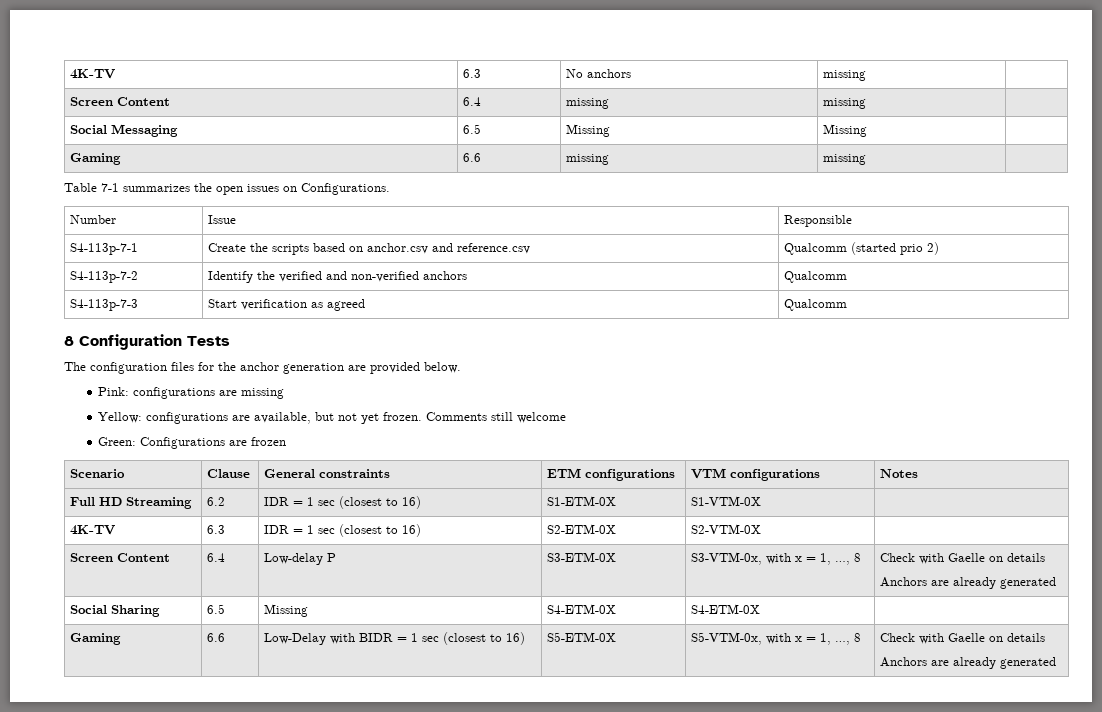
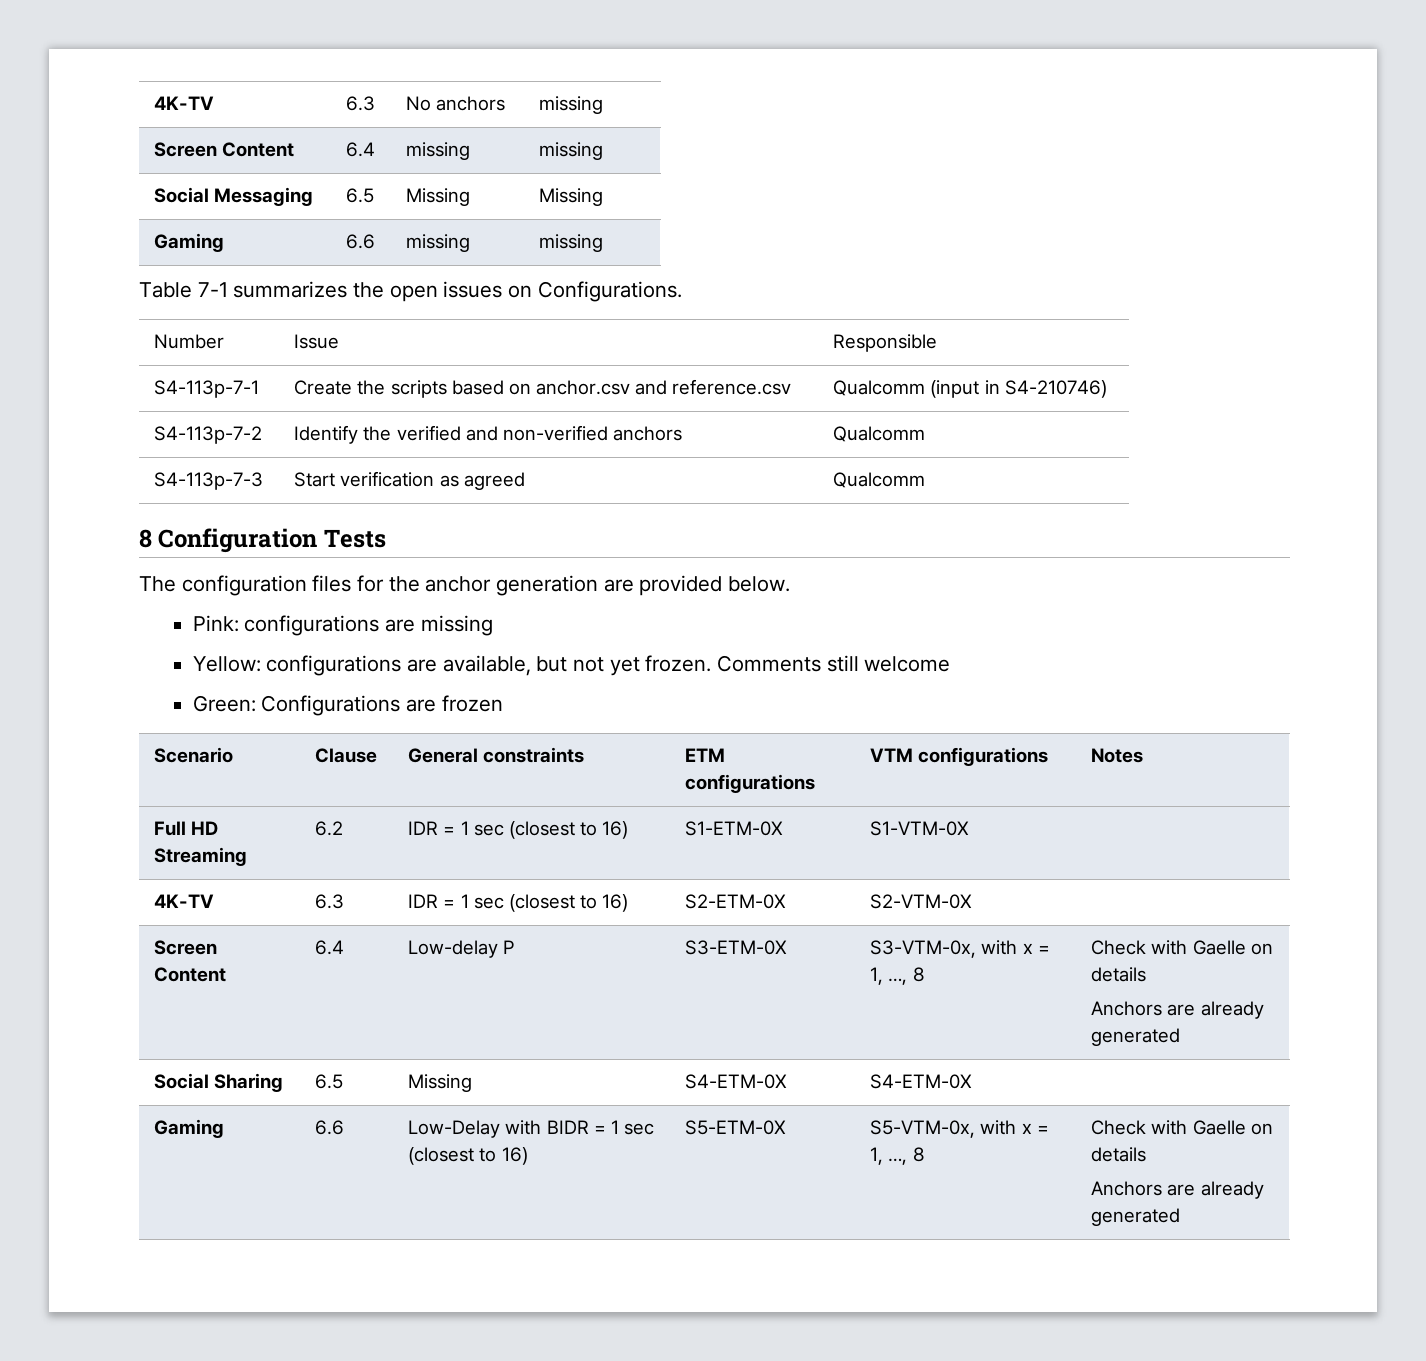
- S4-113p-7-1 | Create the scripts based on anchor.csv and reference.csv | Qualcomm (started prio 2)
+ S4-113p-7-1 | Create the scripts based on anchor.csv and reference.csv | Qualcomm (input in S4-210746)

